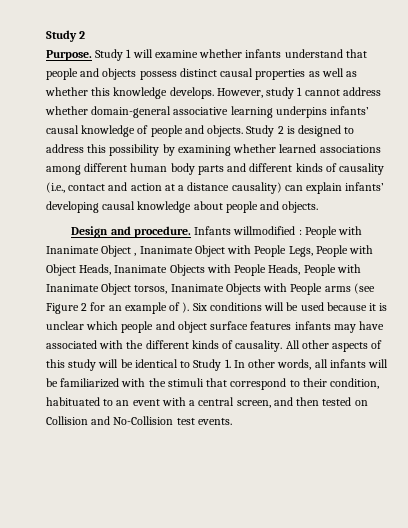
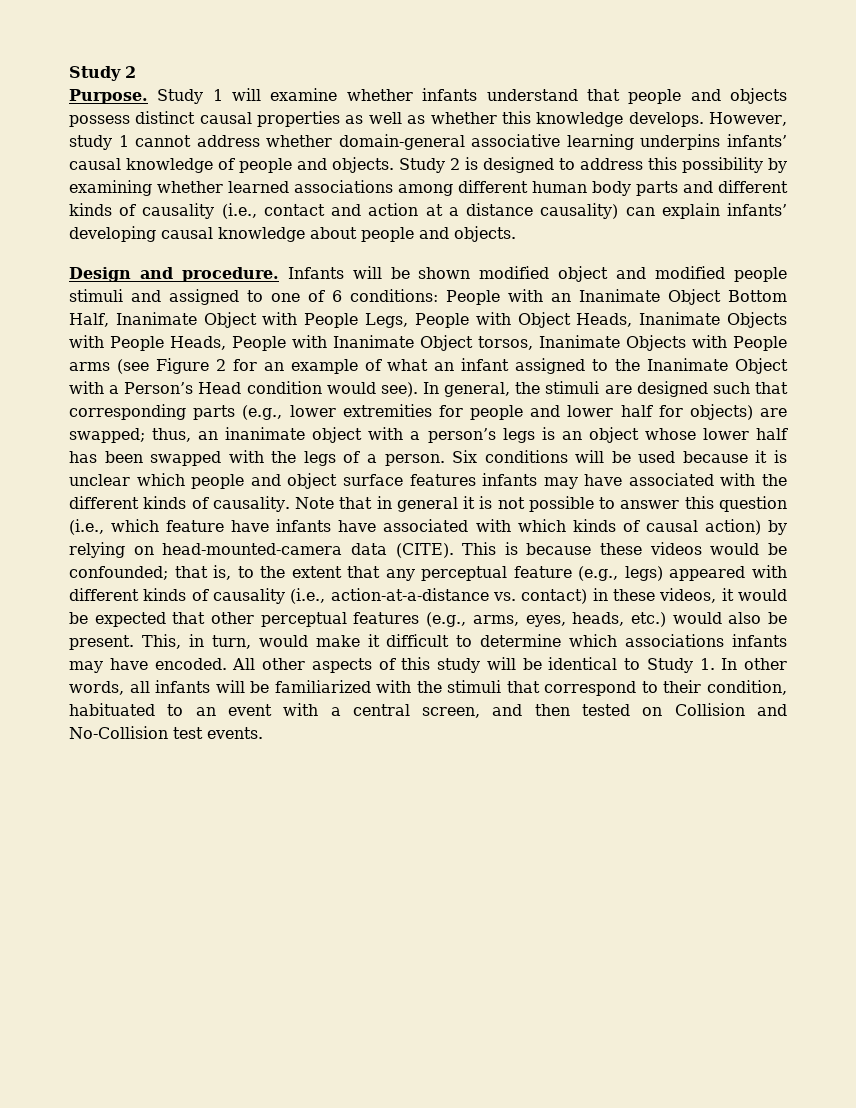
- Infants willmodified : People with Inanimate Object , Inanimate Object with People Legs, People with Object Heads, Inanimate Objects with People Heads, People with Inanimate Object torsos, Inanimate Objects with People arms (see Figure 2 for an example of ).
+ Infants will be shown modified object and modified people stimuli and assigned to one of 6 conditions: People with an Inanimate Object Bottom Half, Inanimate Object with People Legs, People with Object Heads, Inanimate Objects with People Heads, People with Inanimate Object torsos, Inanimate Objects with People arms (see Figure 2 for an example of what an infant assigned to the Inanimate Object with a Person’s Head condition would see). In general, the stimuli are designed such that corresponding parts (e.g., lower extremities for people and lower half for objects) are swapped; thus, an inanimate object with a person’s legs is an object whose lower half has been swapped with the legs of a person.
+ Note that in general it is not possible to answer this question (i.e., which feature have infants have associated with which kinds of causal action) by relying on head-mounted-camera data (CITE). This is because these videos would be confounded; that is, to the extent that any perceptual feature (e.g., legs) appeared with different kinds of causality (i.e., action-at-a-distance vs. contact) in these videos, it would be expected that other perceptual features (e.g., arms, eyes, heads, etc.) would also be present. This, in turn, would make it difficult to determine which associations infants may have encoded.

